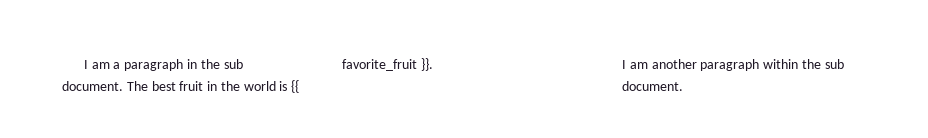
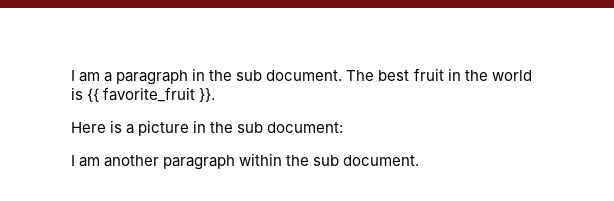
+ Here is a picture in the sub document:

